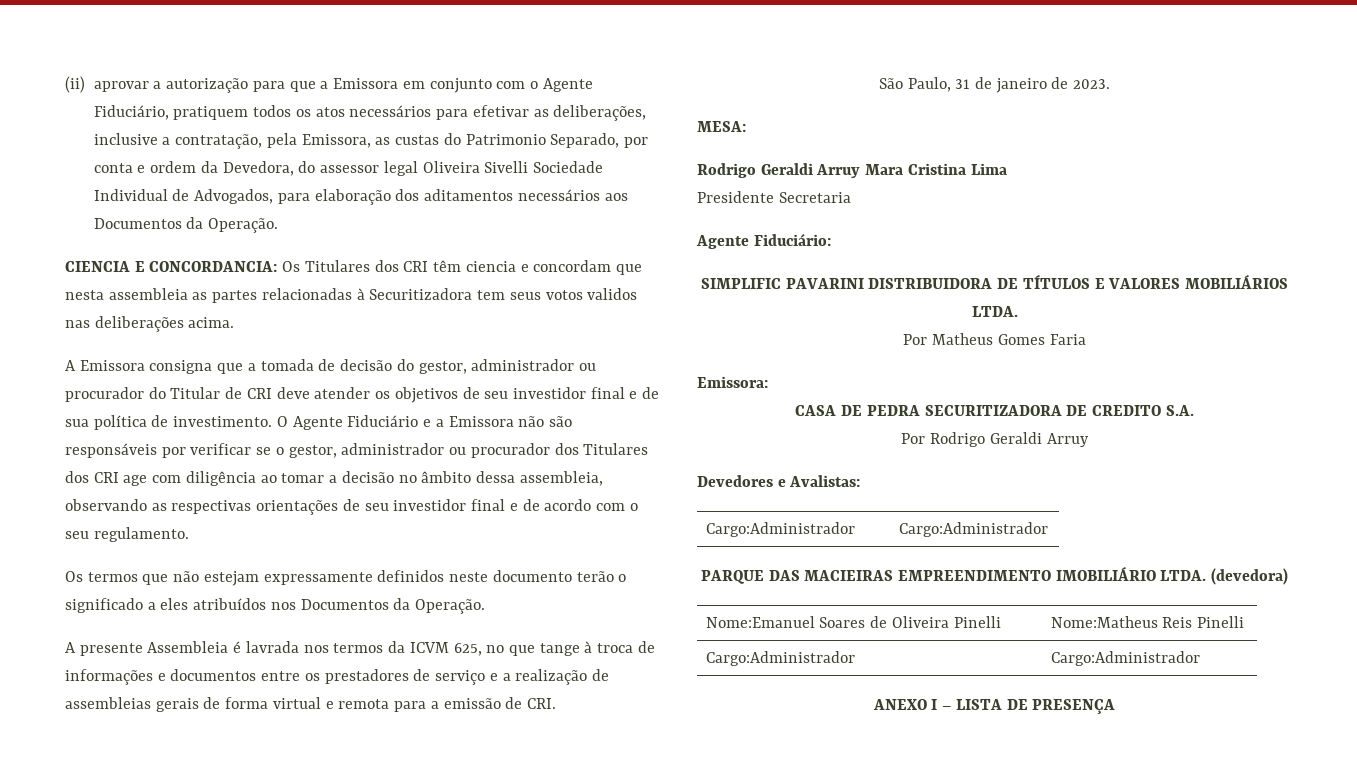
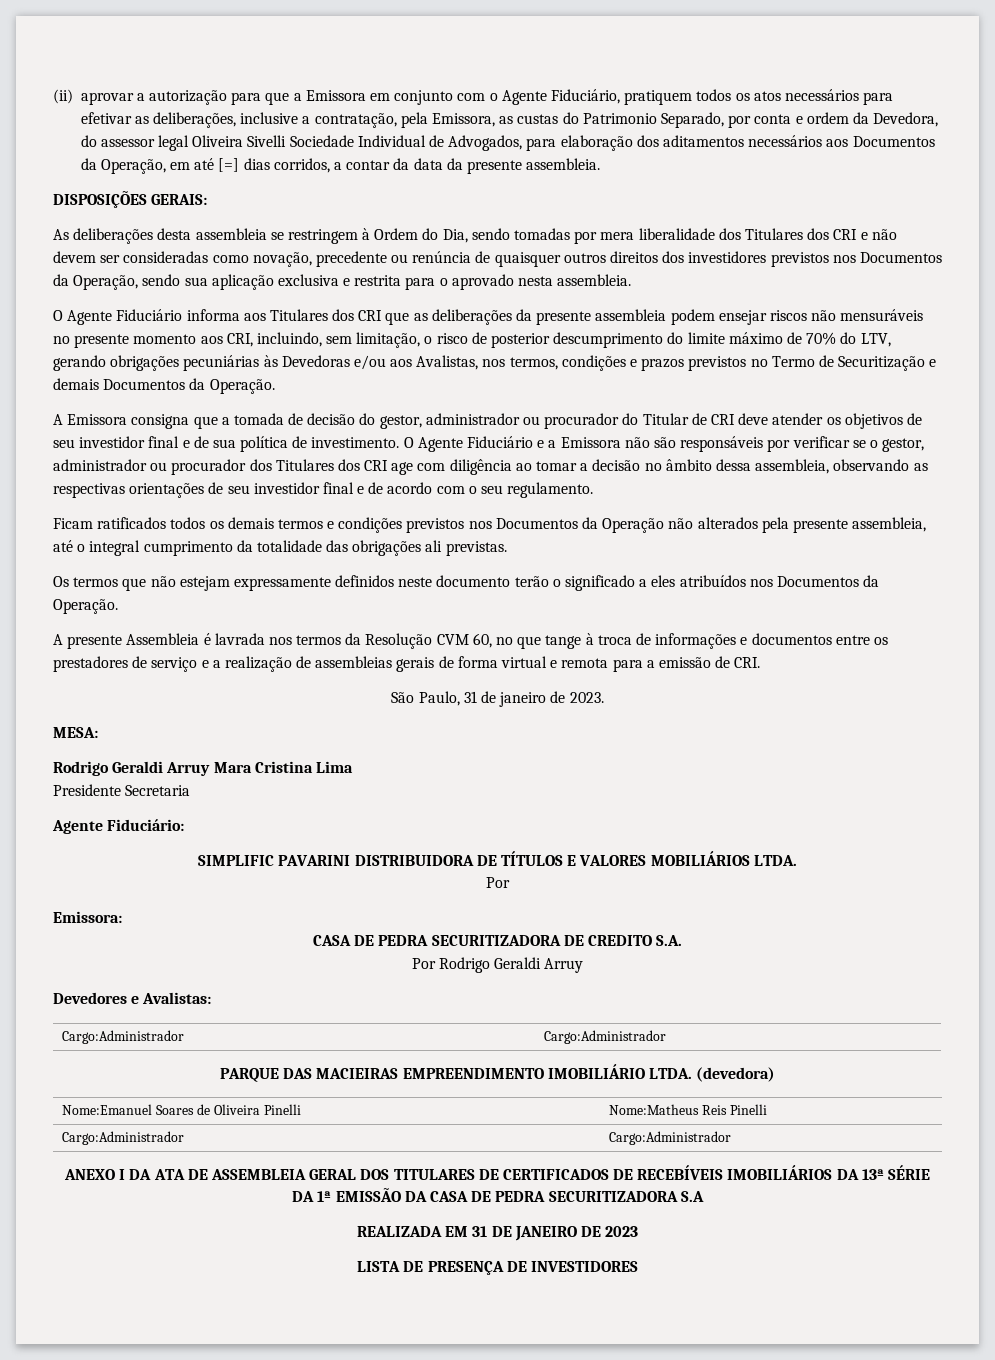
- (ii) aprovar a autorização para que a Emissora em conjunto com o Agente Fiduciário, pratiquem todos os atos necessários para efetivar as deliberações, inclusive a contratação, pela Emissora, as custas do Patrimonio Separado, por conta e ordem da Devedora, do assessor legal Oliveira Sivelli Sociedade Individual de Advogados, para elaboração dos aditamentos necessários aos Documentos da Operação.
- CIENCIA E CONCORDANCIA: Os Titulares dos CRI têm ciencia e concordam que nesta assembleia as partes relacionadas à Securitizadora tem seus votos validos nas deliberações acima.
+ (ii) aprovar a autorização para que a Emissora em conjunto com o Agente Fiduciário, pratiquem todos os atos necessários para efetivar as deliberações, inclusive a contratação, pela Emissora, as custas do Patrimonio Separado, por conta e ordem da Devedora, do assessor legal Oliveira Sivelli Sociedade Individual de Advogados, para elaboração dos aditamentos necessários aos Documentos da Operação, em até [=] dias corridos, a contar da data da presente assembleia.
+ DISPOSIÇÕES GERAIS:
+ As deliberações desta assembleia se restringem à Ordem do Dia, sendo tomadas por mera liberalidade dos Titulares dos CRI e não devem ser consideradas como novação, precedente ou renúncia de quaisquer outros direitos dos investidores previstos nos Documentos da Operação, sendo sua aplicação exclusiva e restrita para o aprovado nesta assembleia.
+ O Agente Fiduciário informa aos Titulares dos CRI que as deliberações da presente assembleia podem ensejar riscos não mensuráveis no presente momento aos CRI, incluindo, sem limitação, o risco de posterior descumprimento do limite máximo de 70% do LTV, gerando obrigações pecuniárias às Devedoras e/ou aos Avalistas, nos termos, condições e prazos previstos no Termo de Securitização e demais Documentos da Operação.
+ Ficam ratificados todos os demais termos e condições previstos nos Documentos da Operação não alterados pela presente assembleia, até o integral cumprimento da totalidade das obrigações ali previstas.
- A presente Assembleia é lavrada nos termos da ICVM 625, no que tange à troca de informações e documentos entre os prestadores de serviço e a realização de assembleias gerais de forma virtual e remota para a emissão de CRI.
+ A presente Assembleia é lavrada nos termos da Resolução CVM 60, no que tange à troca de informações e documentos entre os prestadores de serviço e a realização de assembleias gerais de forma virtual e remota para a emissão de CRI.
  SIMPLIFIC PAVARINI DISTRIBUIDORA DE TÍTULOS E VALORES MOBILIÁRIOS LTDA.
- Por Matheus Gomes Faria
+ Por
- ANEXO I – LISTA DE PRESENÇA
+ ANEXO I DA ATA DE ASSEMBLEIA GERAL DOS TITULARES DE CERTIFICADOS DE RECEBÍVEIS IMOBILIÁRIOS DA 13ª SÉRIE DA 1ª EMISSÃO DA CASA DE PEDRA SECURITIZADORA S.A
+ REALIZADA EM 31 DE JANEIRO DE 2023
+ LISTA DE PRESENÇA DE INVESTIDORES

